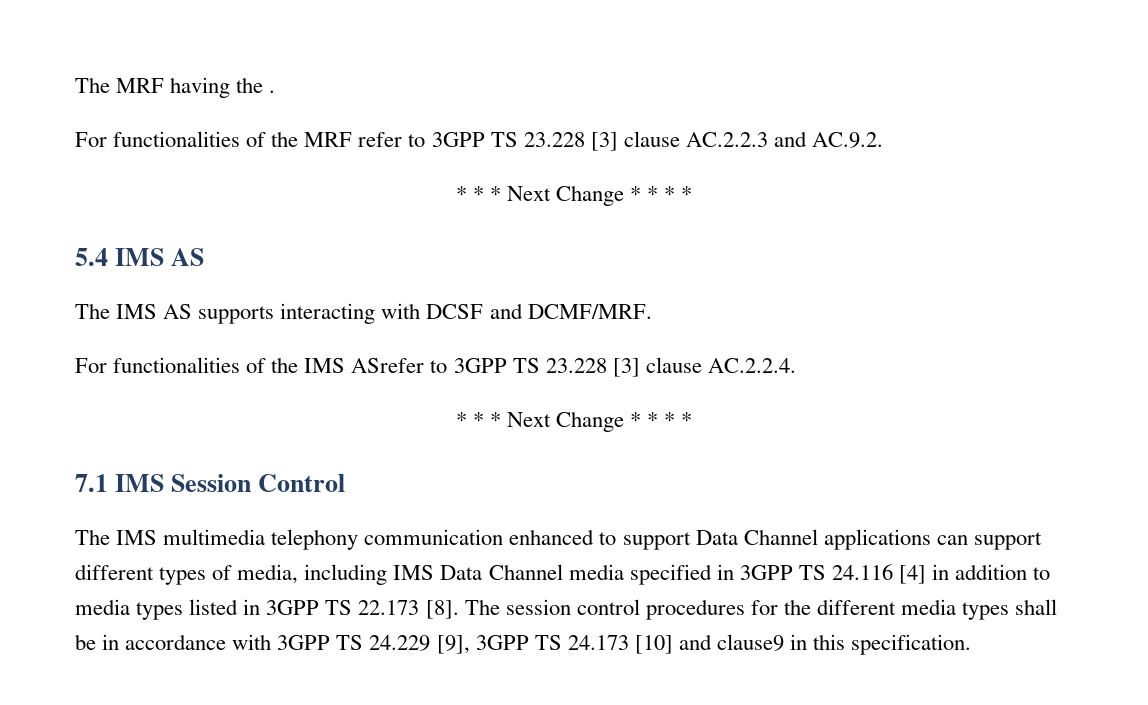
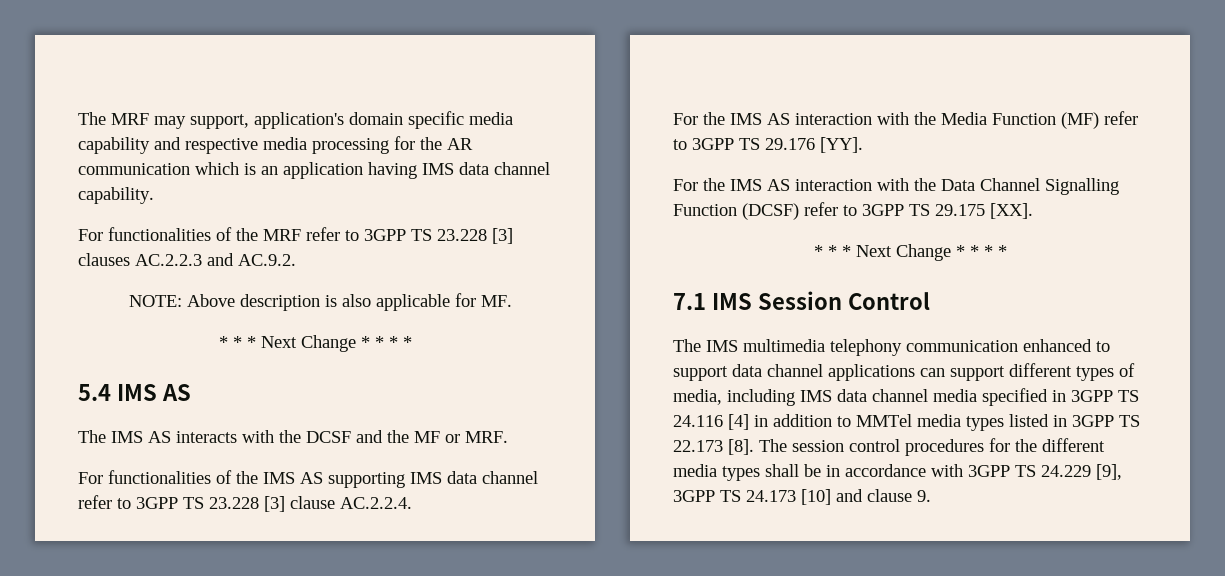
- The MRF having the .
+ The MRF may support, application's domain specific media capability and respective media processing for the AR communication which is an application having IMS data channel capability.
- For functionalities of the MRF refer to 3GPP TS 23.228 [3] clause AC.2.2.3 and AC.9.2.
+ For functionalities of the MRF refer to 3GPP TS 23.228 [3] clauses AC.2.2.3 and AC.9.2.
+ NOTE: Above description is also applicable for MF.
- The IMS AS supports interacting with DCSF and DCMF/MRF.
+ The IMS AS interacts with the DCSF and the MF or MRF.
- For functionalities of the IMS ASrefer to 3GPP TS 23.228 [3] clause AC.2.2.4.
+ For functionalities of the IMS AS supporting IMS data channel refer to 3GPP TS 23.228 [3] clause AC.2.2.4.
+ For the IMS AS interaction with the Media Function (MF) refer to 3GPP TS 29.176 [YY].
+ For the IMS AS interaction with the Data Channel Signalling Function (DCSF) refer to 3GPP TS 29.175 [XX].
- The IMS multimedia telephony communication enhanced to support Data Channel applications can support different types of media, including IMS Data Channel media specified in 3GPP TS 24.116 [4] in addition to media types listed in 3GPP TS 22.173 [8].
+ The IMS multimedia telephony communication enhanced to support data channel applications can support different types of media, including IMS data channel media specified in 3GPP TS 24.116 [4] in addition to MMTel media types listed in 3GPP TS 22.173 [8].
- The session control procedures for the different media types shall be in accordance with 3GPP TS 24.229 [9], 3GPP TS 24.173 [10] and clause9 in this specification.
+ The session control procedures for the different media types shall be in accordance with 3GPP TS 24.229 [9], 3GPP TS 24.173 [10] and clause 9.

